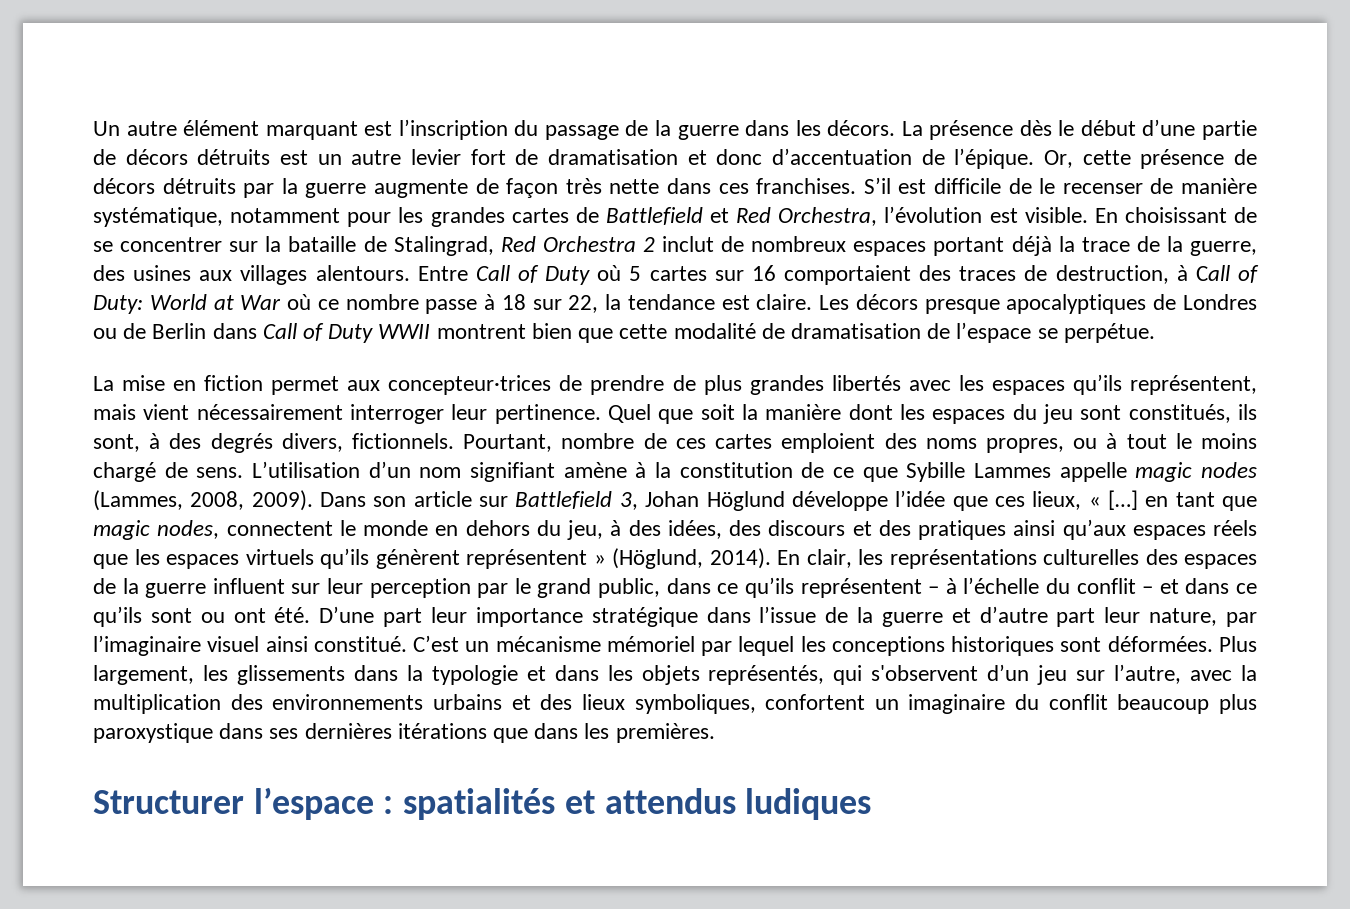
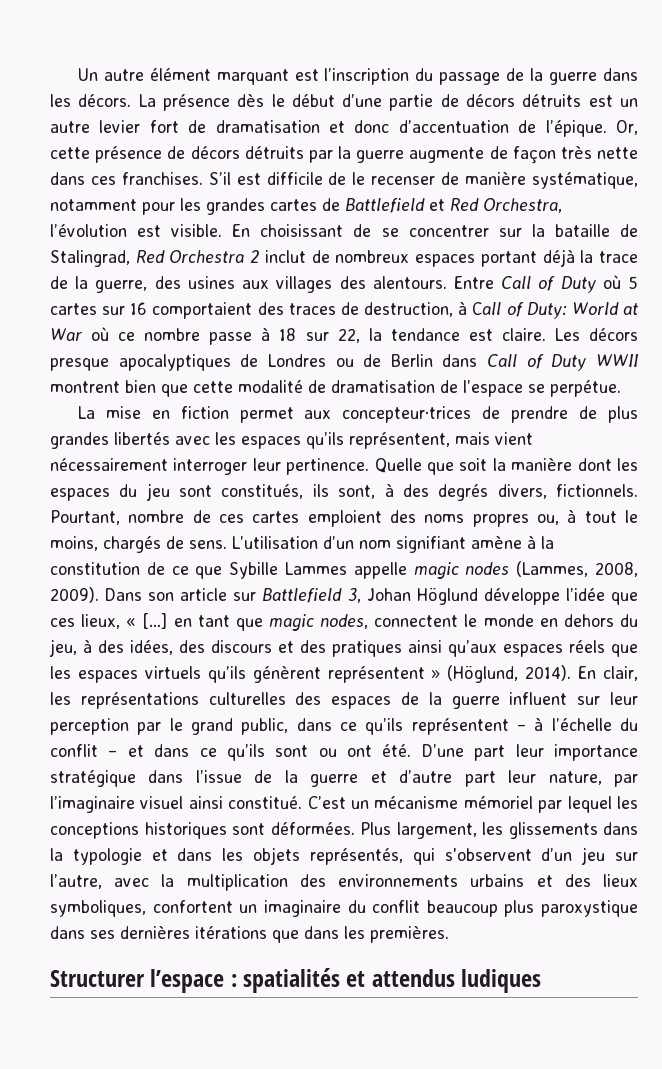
- En choisissant de se concentrer sur la bataille de Stalingrad, Red Orchestra 2 inclut de nombreux espaces portant déjà la trace de la guerre, des usines aux villages alentours.
+ En choisissant de se concentrer sur la bataille de Stalingrad, Red Orchestra 2 inclut de nombreux espaces portant déjà la trace de la guerre, des usines aux villages des alentours.
- Quel que soit la manière dont les espaces du jeu sont constitués, ils sont, à des degrés divers, fictionnels.
+ Quelle que soit la manière dont les espaces du jeu sont constitués, ils sont, à des degrés divers, fictionnels.
- Pourtant, nombre de ces cartes emploient des noms propres, ou à tout le moins chargé de sens.
+ Pourtant, nombre de ces cartes emploient des noms propres ou, à tout le moins, chargés de sens.

